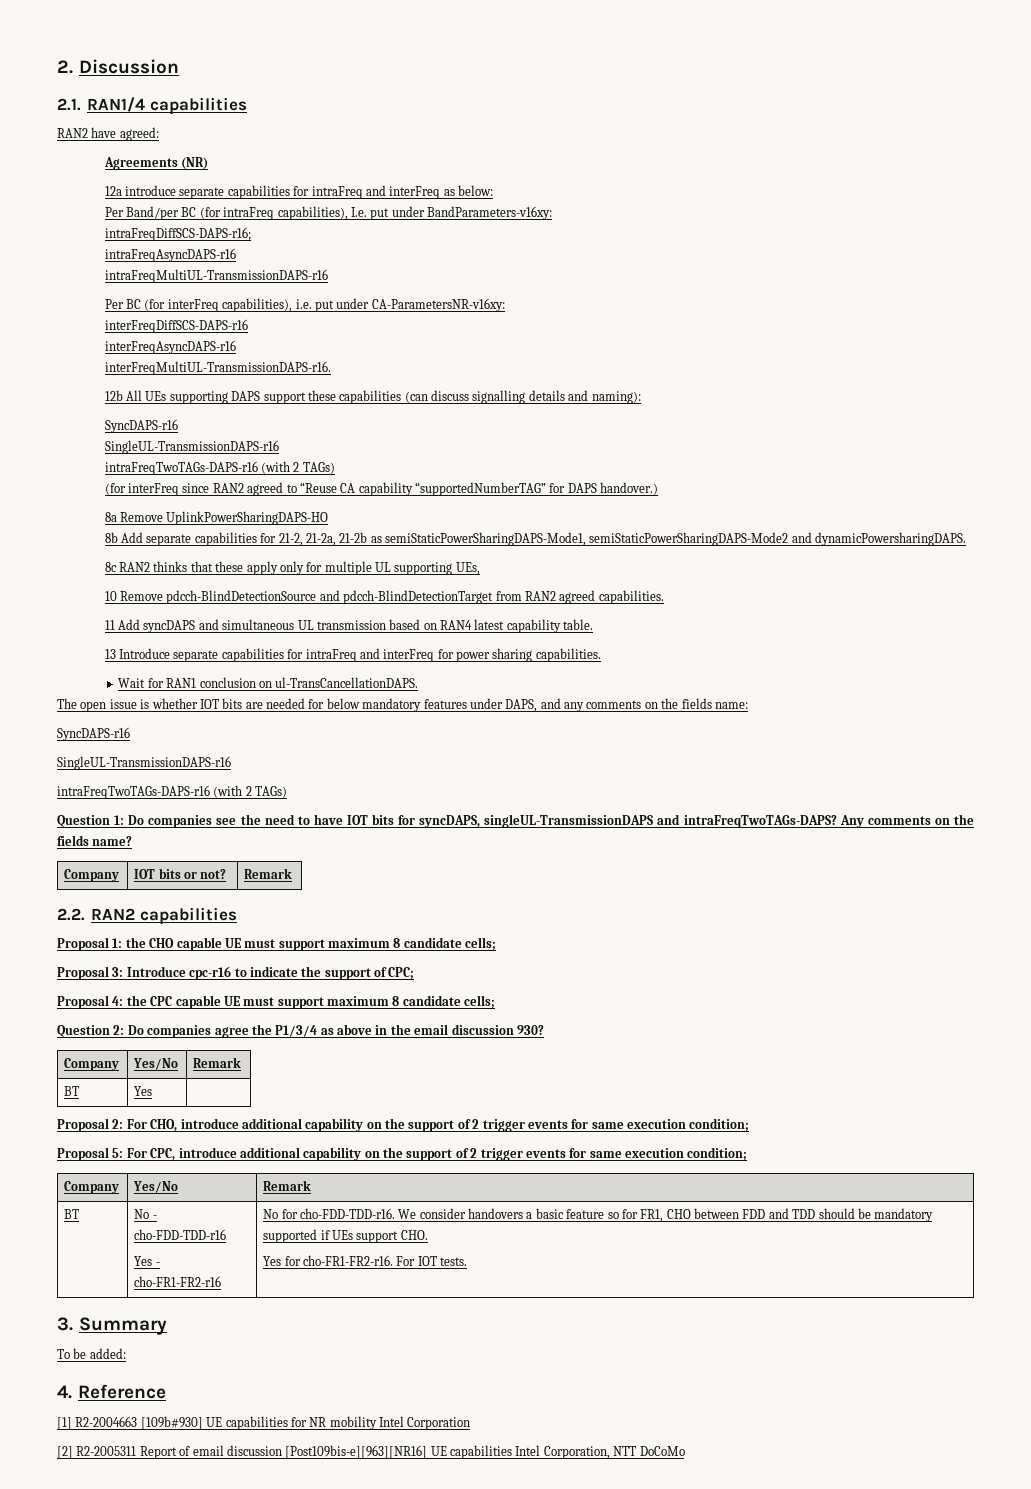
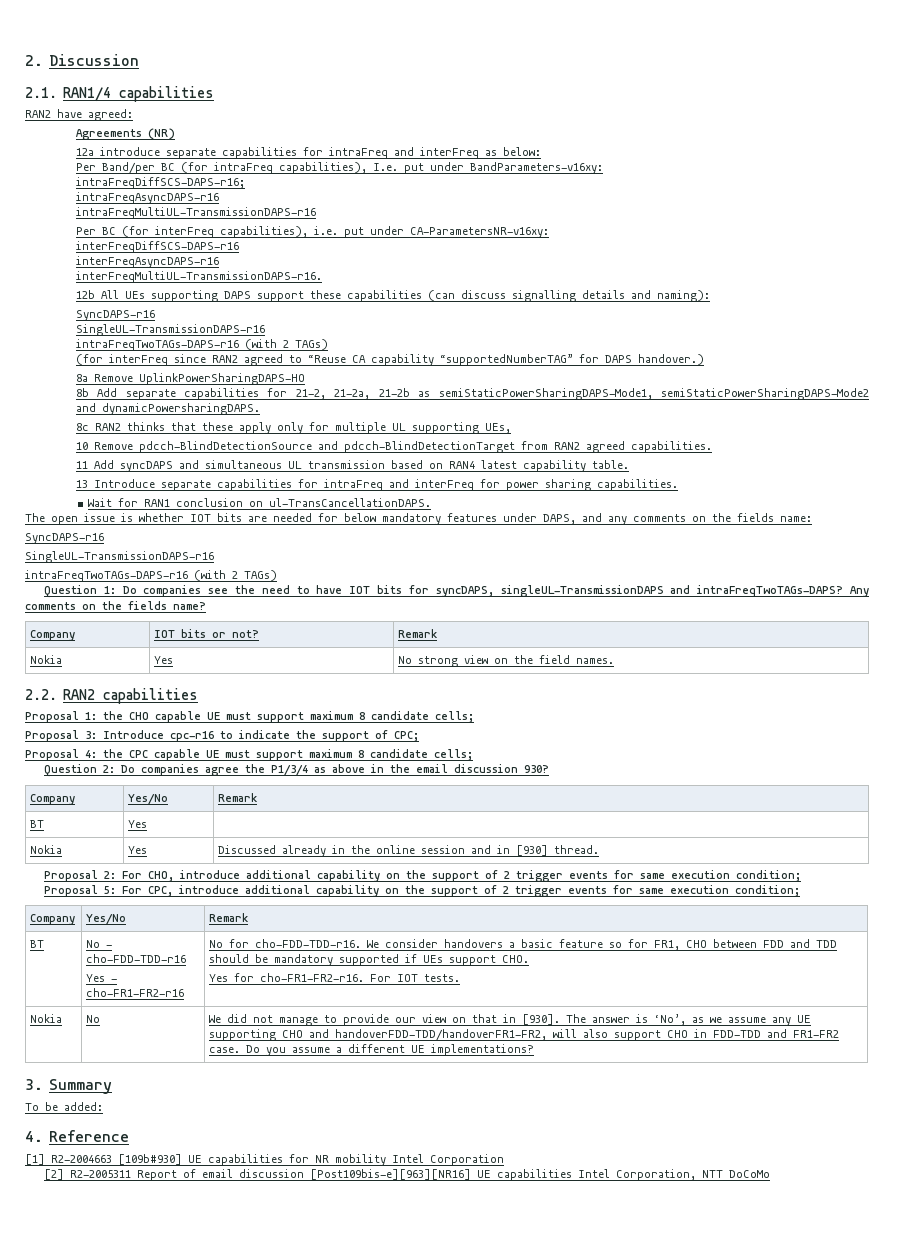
+ Nokia | Yes | No strong view on the field names.
+ Nokia | Yes | Discussed already in the online session and in [930] thread.
+ Nokia | No | We did not manage to provide our view on that in [930]. The answer is ‘No’, as we assume any UE supporting CHO and handoverFDD-TDD/handoverFR1-FR2, will also support CHO in FDD-TDD and FR1-FR2 case. Do you assume a different UE implementations?

